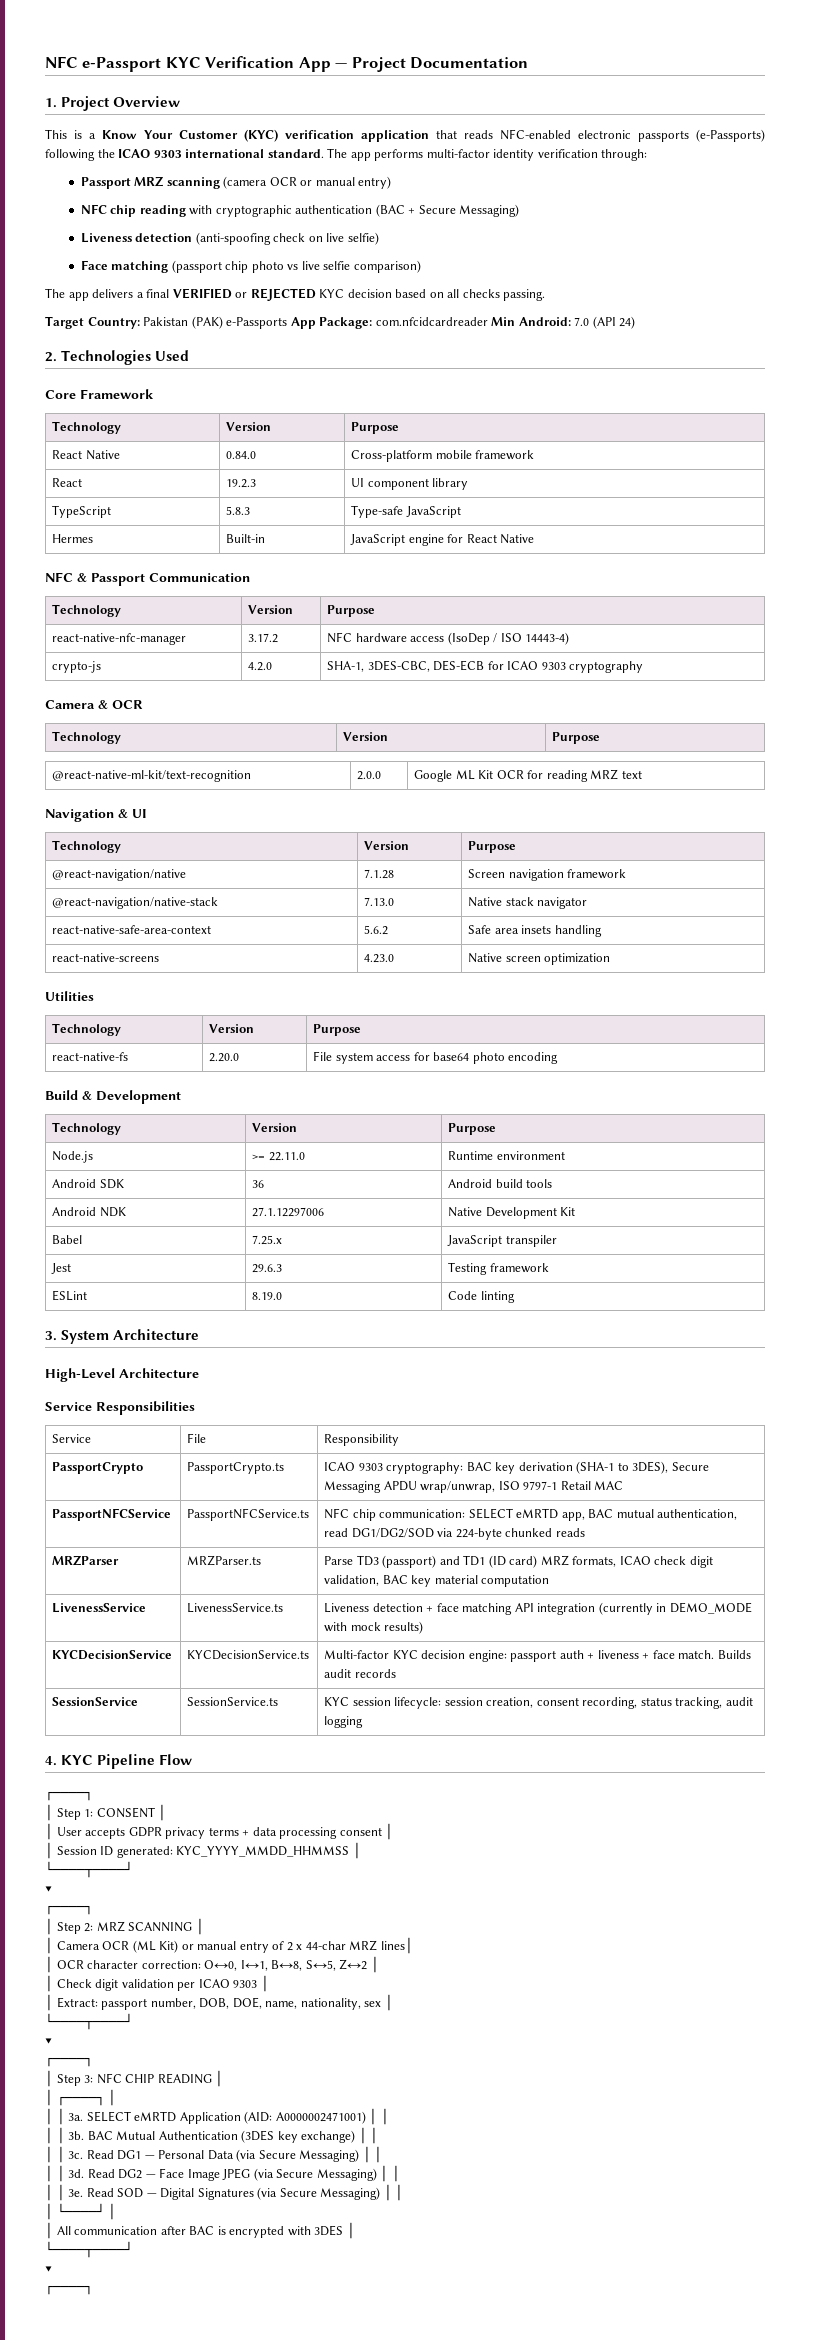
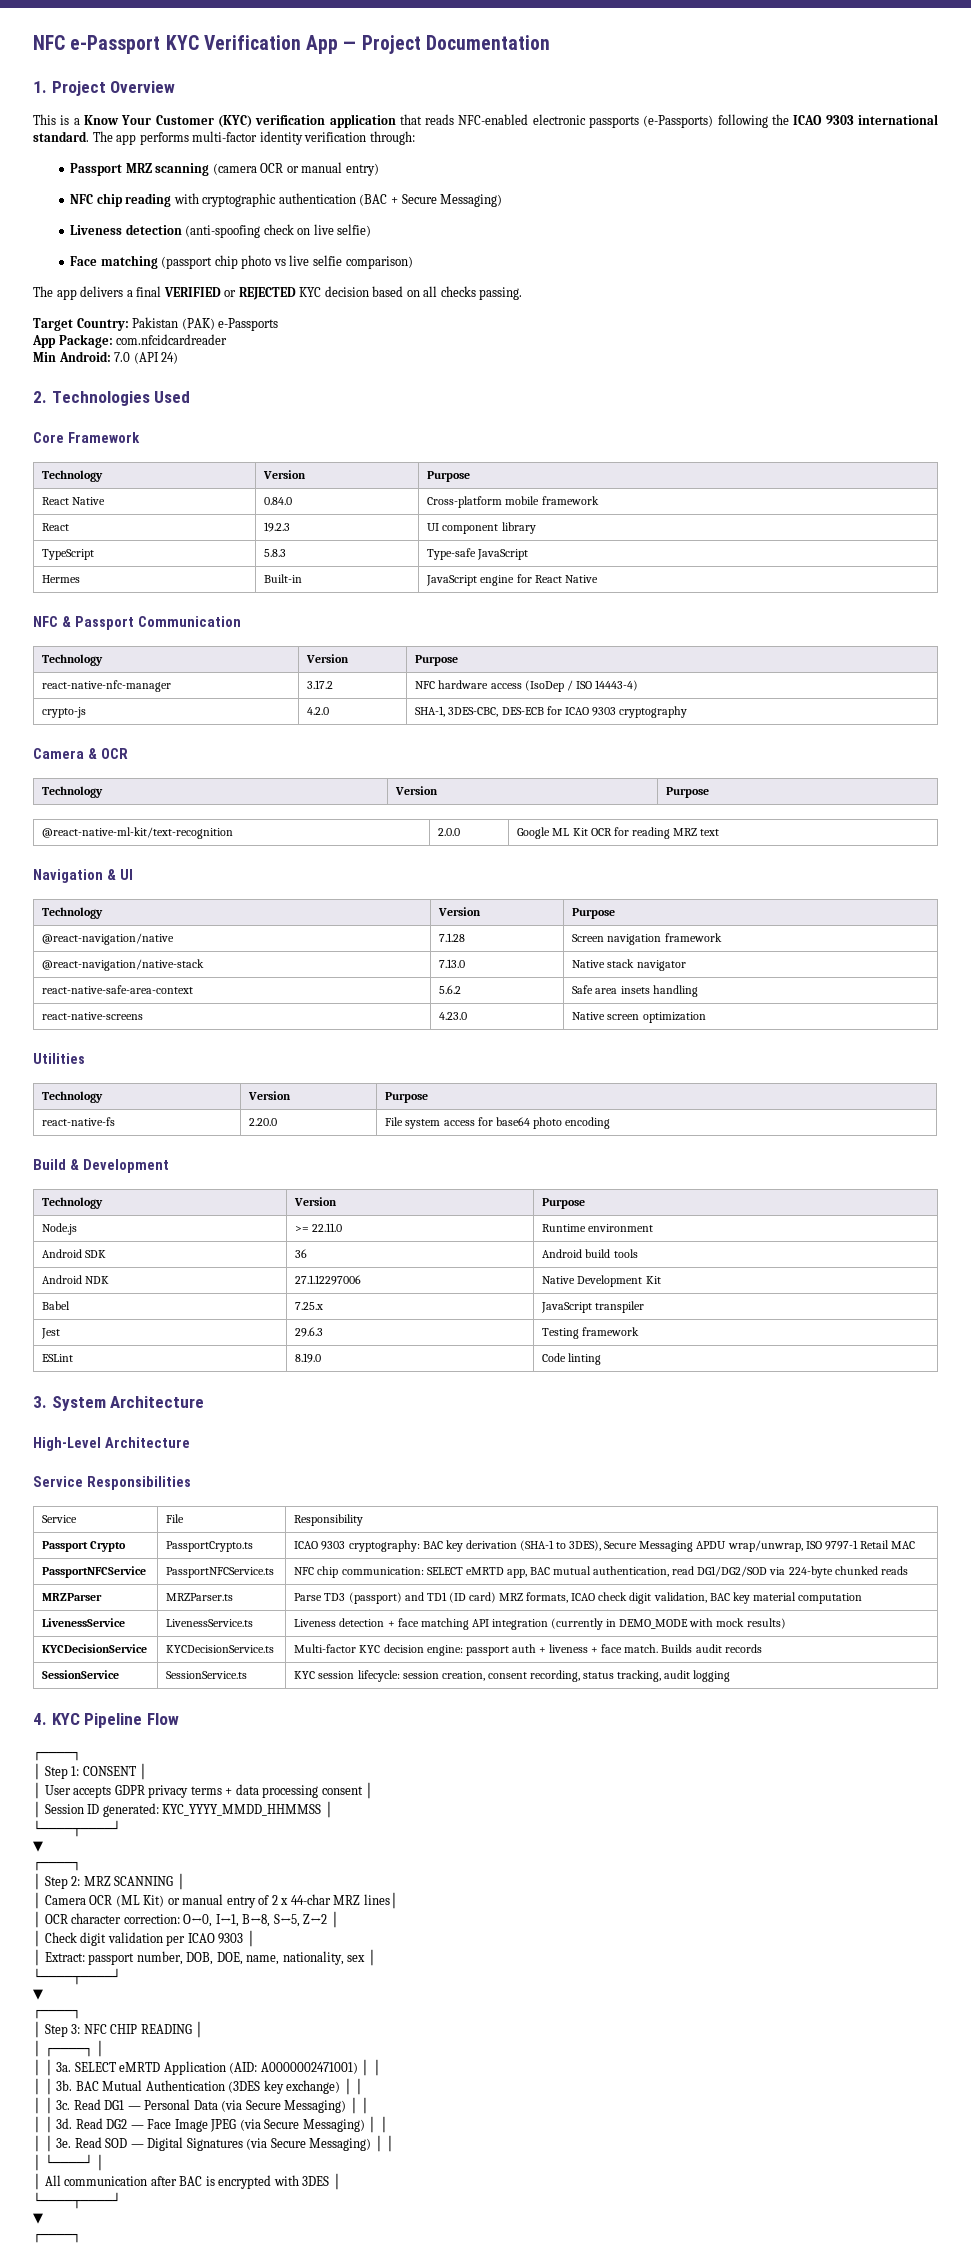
- Target Country: Pakistan (PAK) e-Passports App Package: com.nfcidcardreader Min Android: 7.0 (API 24)
+ Target Country: Pakistan (PAK) e-Passports
+ App Package: com.nfcidcardreader
+ Min Android: 7.0 (API 24)
- PassportCrypto | PassportCrypto.ts | ICAO 9303 cryptography: BAC key derivation (SHA-1 to 3DES), Secure Messaging APDU wrap/unwrap, ISO 9797-1 Retail MAC
+ Passport Crypto | PassportCrypto.ts | ICAO 9303 cryptography: BAC key derivation (SHA-1 to 3DES), Secure Messaging APDU wrap/unwrap, ISO 9797-1 Retail MAC

